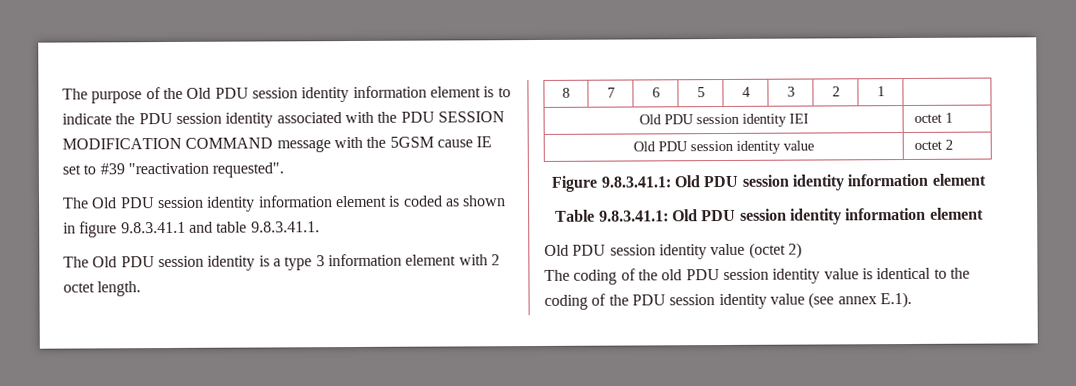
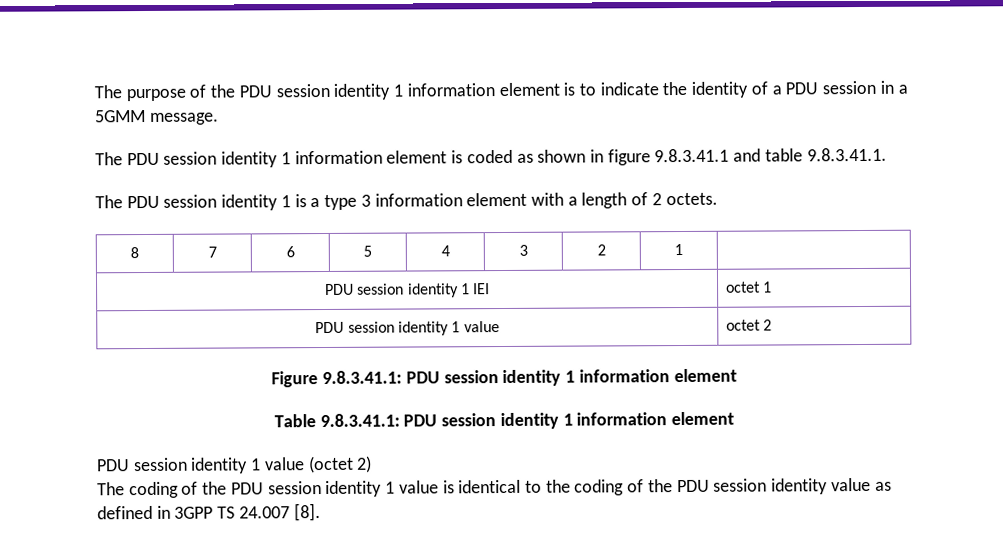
- The purpose of the Old PDU session identity information element is to indicate the PDU session identity associated with the PDU SESSION MODIFICATION COMMAND message with the 5GSM cause IE set to #39 "reactivation requested".
- The Old PDU session identity information element is coded as shown in figure 9.8.3.41.1 and table 9.8.3.41.1.
+ The purpose of the PDU session identity 1 information element is to indicate the identity of a PDU session in a 5GMM message.
+ The PDU session identity 1 information element is coded as shown in figure 9.8.3.41.1 and table 9.8.3.41.1.
- The Old PDU session identity is a type 3 information element with 2 octet length.
+ The PDU session identity 1 is a type 3 information element with a length of 2 octets.
- Old PDU session identity IEI | octet 1
+ PDU session identity 1 IEI | octet 1
- Old PDU session identity value | octet 2
+ PDU session identity 1 value | octet 2
- Figure 9.8.3.41.1: Old PDU session identity information element
+ Figure 9.8.3.41.1: PDU session identity 1 information element
- Table 9.8.3.41.1: Old PDU session identity information element
- Old PDU session identity value (octet 2)
+ Table 9.8.3.41.1: PDU session identity 1 information element
+ PDU session identity 1 value (octet 2)
- The coding of the old PDU session identity value is identical to the coding of the PDU session identity value (see annex E.1).
+ The coding of the PDU session identity 1 value is identical to the coding of the PDU session identity value as defined in 3GPP TS 24.007 [8].

